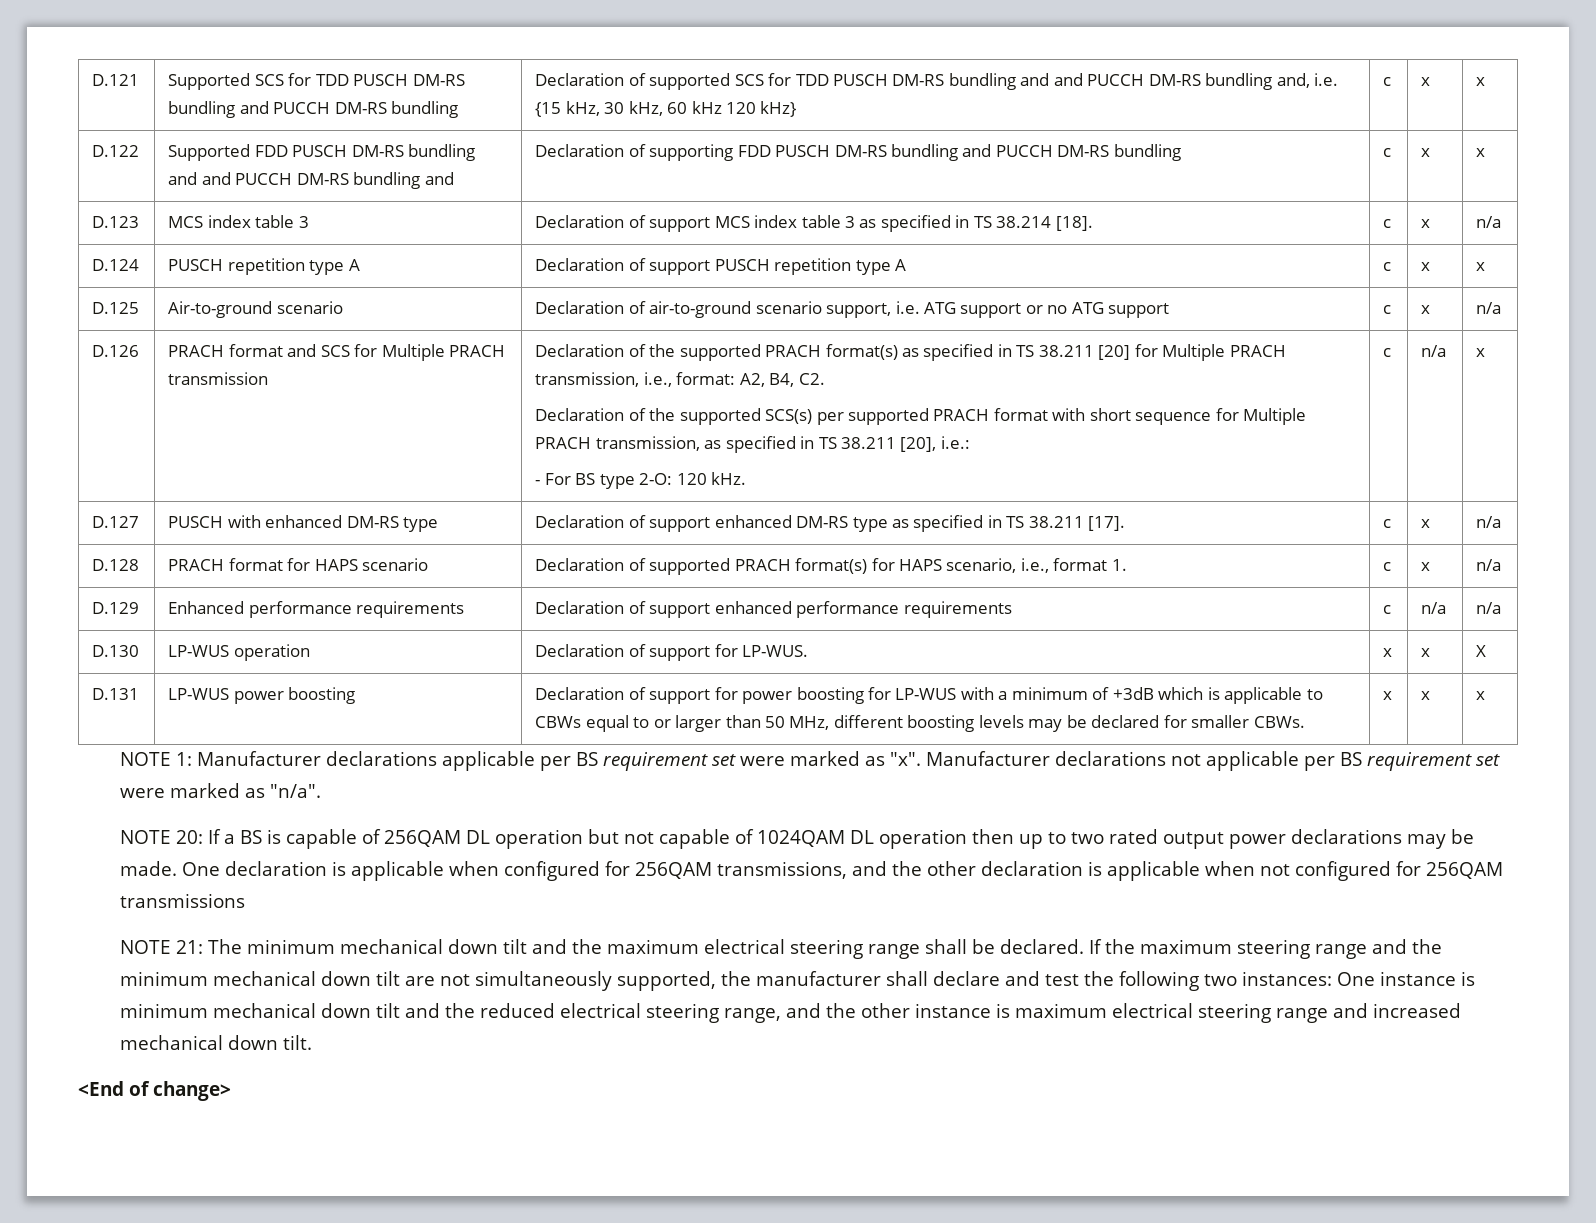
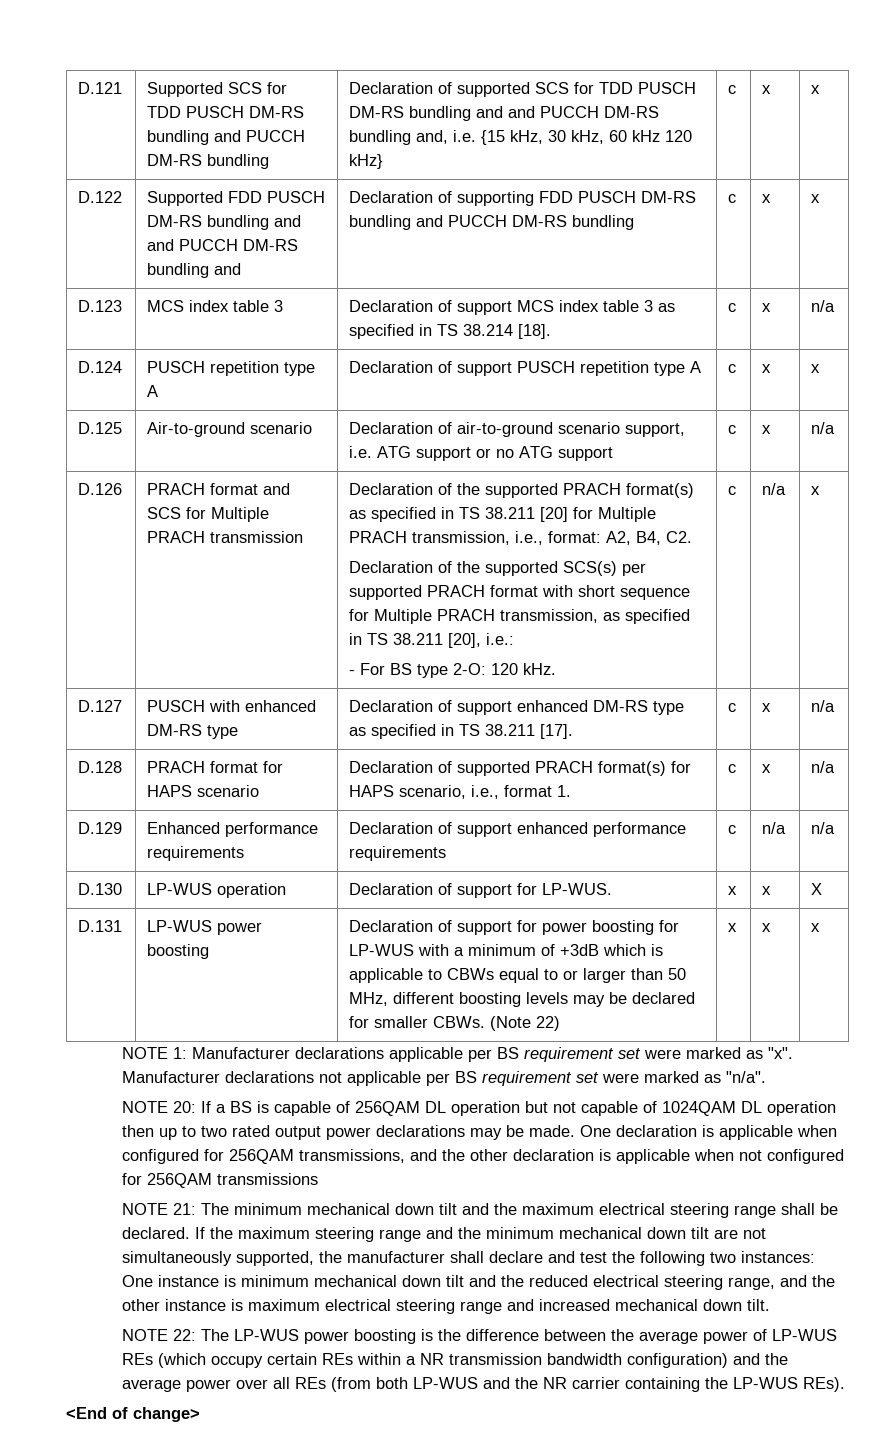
+ (Note 22)
+ NOTE 22: The LP-WUS power boosting is the difference between the average power of LP-WUS REs (which occupy certain REs within a NR transmission bandwidth configuration) and the average power over all REs (from both LP-WUS and the NR carrier containing the LP-WUS REs).

